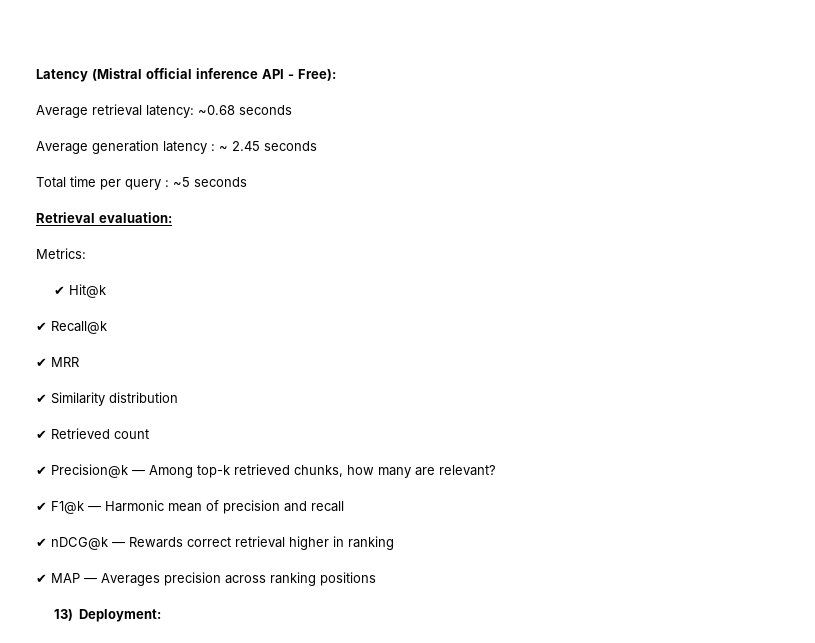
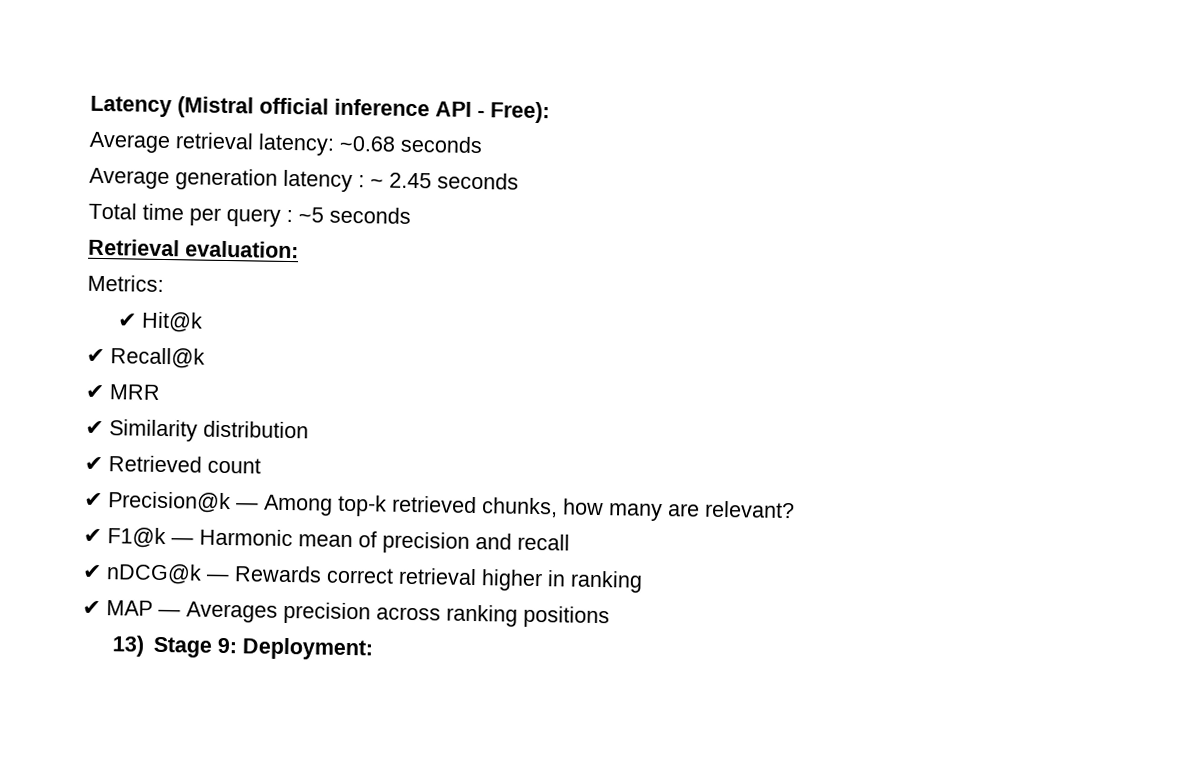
- 13) Deployment:
+ 13) Stage 9: Deployment:

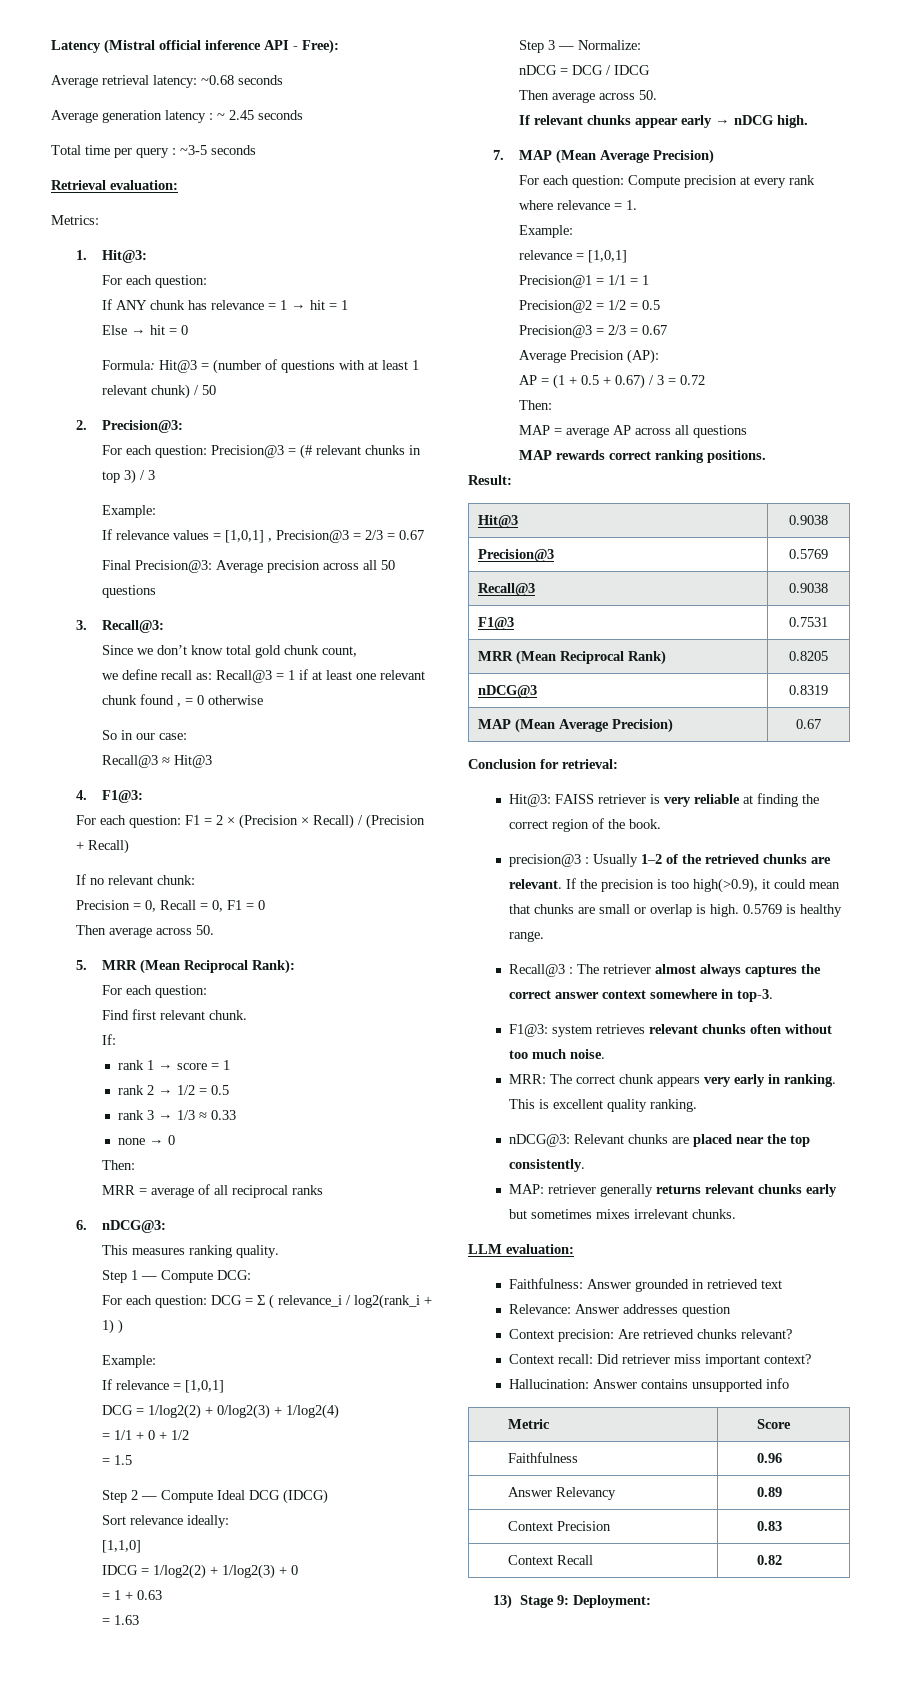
- Total time per query : ~5 seconds
+ Total time per query : ~3-5 seconds
- ✔ Hit@k
- ✔ Recall@k
- ✔ MRR
- ✔ Similarity distribution
- ✔ Retrieved count
- ✔ Precision@k — Among top-k retrieved chunks, how many are relevant?
- ✔ F1@k — Harmonic mean of precision and recall
- ✔ nDCG@k — Rewards correct retrieval higher in ranking
- ✔ MAP — Averages precision across ranking positions
+ 1. Hit@3:
+ For each question:
+ If ANY chunk has relevance = 1 → hit = 1
+ Else → hit = 0
+ Formula: Hit@3 = (number of questions with at least 1 relevant chunk) / 50
+ 2. Precision@3:
+ For each question: Precision@3 = (# relevant chunks in top 3) / 3
+ Example:
+ If relevance values = [1,0,1] , Precision@3 = 2/3 = 0.67
+ Final Precision@3: Average precision across all 50 questions
+ 3. Recall@3:
+ Since we don’t know total gold chunk count,
+ we define recall as: Recall@3 = 1 if at least one relevant chunk found , = 0 otherwise
+ So in our case:
+ Recall@3 ≈ Hit@3
+ 4. F1@3:
+ For each question: F1 = 2 × (Precision × Recall) / (Precision + Recall)
+ If no relevant chunk:
+ Precision = 0, Recall = 0, F1 = 0
+ Then average across 50.
+ 5. MRR (Mean Reciprocal Rank):
+ For each question:
+ Find first relevant chunk.
+ If:
+ rank 1 → score = 1
+ rank 2 → 1/2 = 0.5
+ rank 3 → 1/3 ≈ 0.33
+ none → 0
+ Then:
+ MRR = average of all reciprocal ranks
+ 6. nDCG@3:
+ This measures ranking quality.
+ Step 1 — Compute DCG:
+ For each question: DCG = Σ ( relevance_i / log2(rank_i + 1) )
+ Example:
+ If relevance = [1,0,1]
+ DCG = 1/log2(2) + 0/log2(3) + 1/log2(4)
+ = 1/1 + 0 + 1/2
+ = 1.5
+ Step 2 — Compute Ideal DCG (IDCG)
+ Sort relevance ideally:
+ [1,1,0]
+ IDCG = 1/log2(2) + 1/log2(3) + 0
+ = 1 + 0.63
+ = 1.63
+ Step 3 — Normalize:
+ nDCG = DCG / IDCG
+ Then average across 50.
+ If relevant chunks appear early → nDCG high.
+ 7. MAP (Mean Average Precision)
+ For each question: Compute precision at every rank where relevance = 1.
+ Example:
+ relevance = [1,0,1]
+ Precision@1 = 1/1 = 1
+ Precision@2 = 1/2 = 0.5
+ Precision@3 = 2/3 = 0.67
+ Average Precision (AP):
+ AP = (1 + 0.5 + 0.67) / 3 = 0.72
+ Then:
+ MAP = average AP across all questions
+ MAP rewards correct ranking positions.
+ Result:
+ Hit@3 | 0.9038
+ Precision@3 | 0.5769
+ Recall@3 | 0.9038
+ F1@3 | 0.7531
+ MRR (Mean Reciprocal Rank) | 0.8205
+ nDCG@3 | 0.8319
+ MAP (Mean Average Precision) | 0.67
+ Conclusion for retrieval:
+ Hit@3: FAISS retriever is very reliable at finding the correct region of the book.
+ precision@3 : Usually 1–2 of the retrieved chunks are relevant. If the precision is too high(>0.9), it could mean that chunks are small or overlap is high. 0.5769 is healthy range.
+ Recall@3 : The retriever almost always captures the correct answer context somewhere in top-3.
+ F1@3: system retrieves relevant chunks often without too much noise.
+ MRR: The correct chunk appears very early in ranking. This is excellent quality ranking.
+ nDCG@3: Relevant chunks are placed near the top consistently.
+ MAP: retriever generally returns relevant chunks early but sometimes mixes irrelevant chunks.
+ LLM evaluation:
+ Faithfulness: Answer grounded in retrieved text
+ Relevance: Answer addresses question
+ Context precision: Are retrieved chunks relevant?
+ Context recall: Did retriever miss important context?
+ Hallucination: Answer contains unsupported info
+ Metric | Score
+ Faithfulness | 0.96
+ Answer Relevancy | 0.89
+ Context Precision | 0.83
+ Context Recall | 0.82

